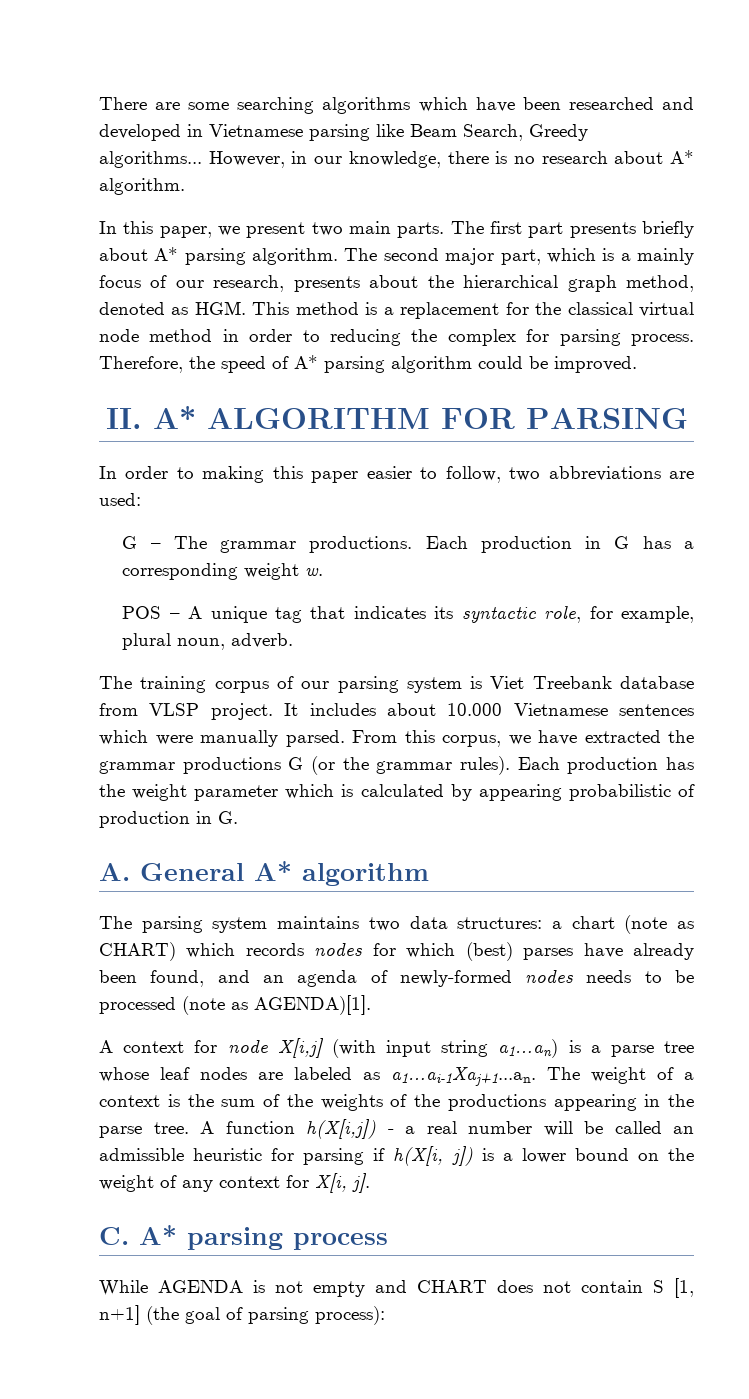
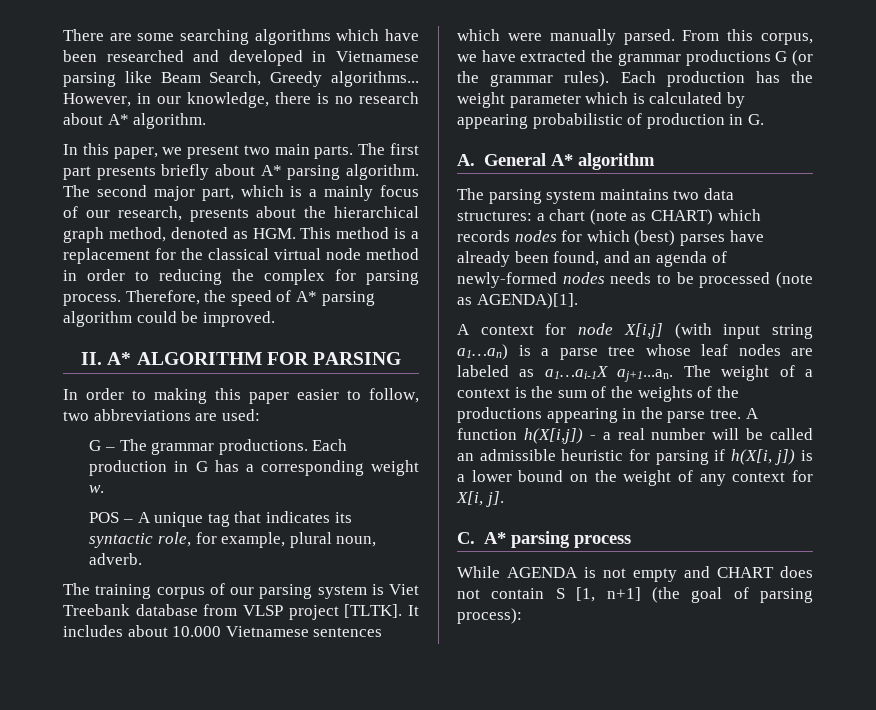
- The training corpus of our parsing system is Viet Treebank database from VLSP project.
+ The training corpus of our parsing system is Viet Treebank database from VLSP project [TLTK].
- A context for node X[i,j] (with input string a1…an) is a parse tree whose leaf nodes are labeled as a1…ai-1Xaj+1...an. The weight of a context is the sum of the weights of the productions appearing in the parse tree.
+ A context for node X[i,j] (with input string a1…an) is a parse tree whose leaf nodes are labeled as a1…ai-1X aj+1...an. The weight of a context is the sum of the weights of the productions appearing in the parse tree.

